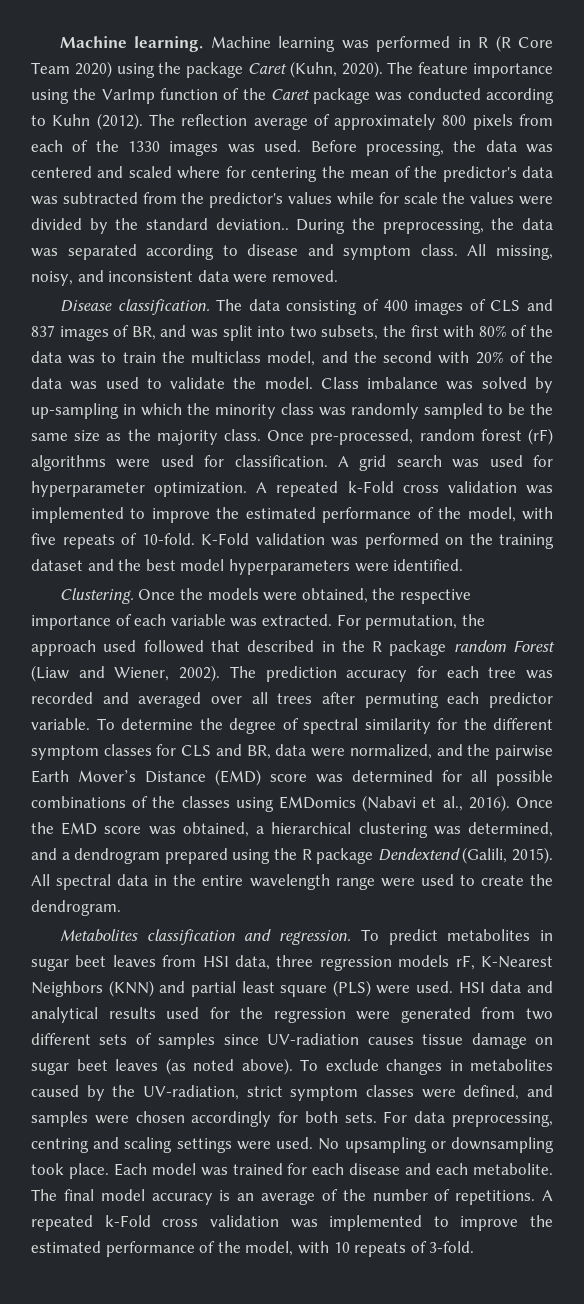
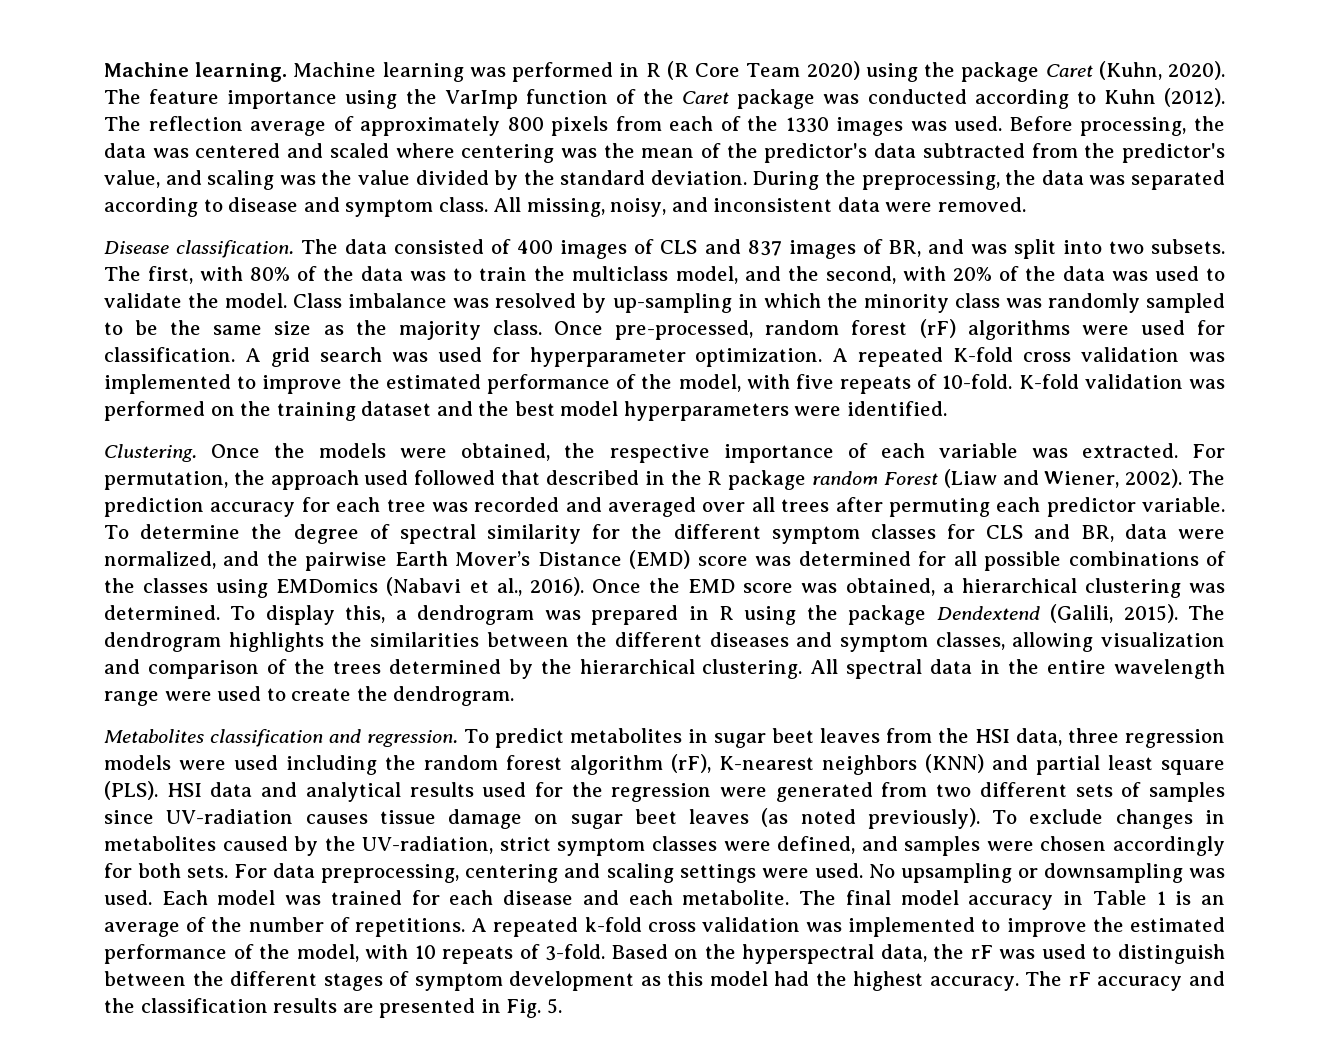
- Before processing, the data was centered and scaled where for centering the mean of the predictor's data was subtracted from the predictor's values while for scale the values were divided by the standard deviation..
+ Before processing, the data was centered and scaled where centering was the mean of the predictor's data subtracted from the predictor's value, and scaling was the value divided by the standard deviation.
- The data consisting of 400 images of CLS and 837 images of BR, and was split into two subsets, the first with 80% of the data was to train the multiclass model, and the second with 20% of the data was used to validate the model.
+ The data consisted of 400 images of CLS and 837 images of BR, and was split into two subsets. The first, with 80% of the data was to train the multiclass model, and the second, with 20% of the data was used to validate the model.
- Class imbalance was solved by up-sampling in which the minority class was randomly sampled to be the same size as the majority class.
+ Class imbalance was resolved by up-sampling in which the minority class was randomly sampled to be the same size as the majority class.
- A repeated k-Fold cross validation was implemented to improve the estimated performance of the model, with five repeats of 10-fold.
+ A repeated K-fold cross validation was implemented to improve the estimated performance of the model, with five repeats of 10-fold.
- K-Fold validation was performed on the training dataset and the best model hyperparameters were identified.
+ K-fold validation was performed on the training dataset and the best model hyperparameters were identified.
- Once the EMD score was obtained, a hierarchical clustering was determined, and a dendrogram prepared using the R package Dendextend (Galili, 2015).
+ Once the EMD score was obtained, a hierarchical clustering was determined. To display this, a dendrogram was prepared in R using the package Dendextend (Galili, 2015).
+ The dendrogram highlights the similarities between the different diseases and symptom classes, allowing visualization and comparison of the trees determined by the hierarchical clustering.
- To predict metabolites in sugar beet leaves from HSI data, three regression models rF, K-Nearest Neighbors (KNN) and partial least square (PLS) were used.
+ To predict metabolites in sugar beet leaves from the HSI data, three regression models were used including the random forest algorithm (rF), K-nearest neighbors (KNN) and partial least square (PLS).
- HSI data and analytical results used for the regression were generated from two different sets of samples since UV-radiation causes tissue damage on sugar beet leaves (as noted above).
+ HSI data and analytical results used for the regression were generated from two different sets of samples since UV-radiation causes tissue damage on sugar beet leaves (as noted previously).
- For data preprocessing, centring and scaling settings were used.
+ For data preprocessing, centering and scaling settings were used.
- No upsampling or downsampling took place.
+ No upsampling or downsampling was used.
- The final model accuracy is an average of the number of repetitions.
+ The final model accuracy in Table 1 is an average of the number of repetitions.
- A repeated k-Fold cross validation was implemented to improve the estimated performance of the model, with 10 repeats of 3-fold.
+ A repeated k-fold cross validation was implemented to improve the estimated performance of the model, with 10 repeats of 3-fold.
+ Based on the hyperspectral data, the rF was used to distinguish between the different stages of symptom development as this model had the highest accuracy. The rF accuracy and the classification results are presented in Fig. 5.

